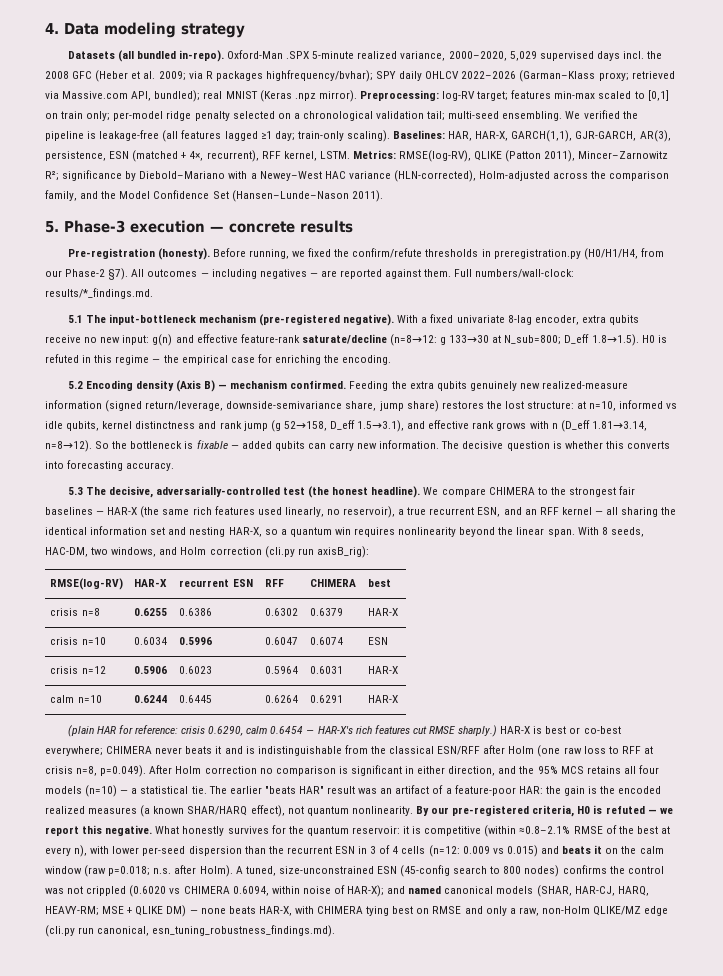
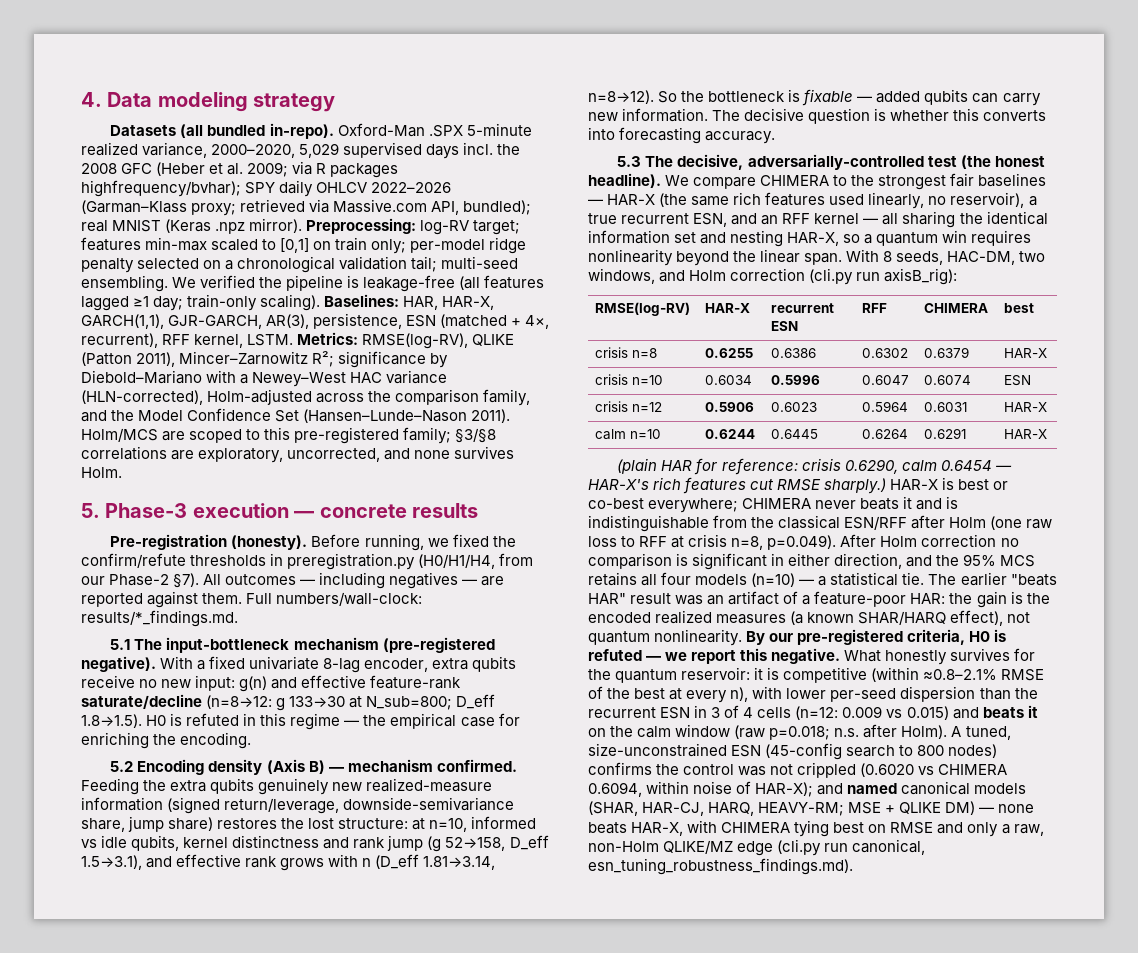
+ Holm/MCS are scoped to this pre-registered family; §3/§8 correlations are exploratory, uncorrected, and none survives Holm.

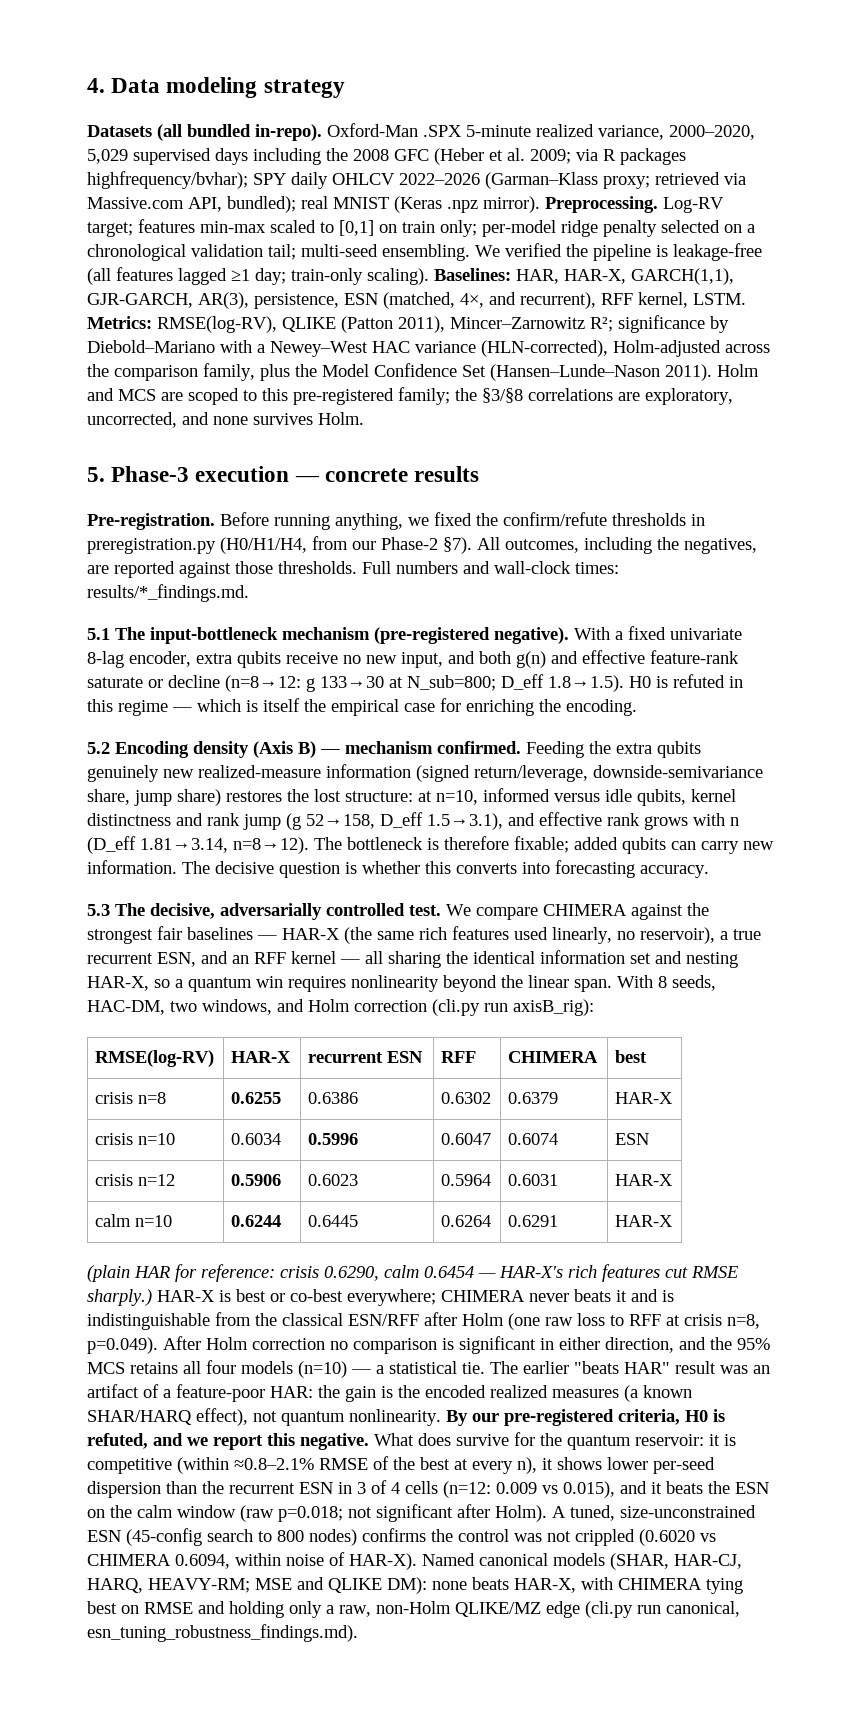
- Oxford-Man .SPX 5-minute realized variance, 2000–2020, 5,029 supervised days incl. the 2008 GFC (Heber et al. 2009; via R packages highfrequency/bvhar); SPY daily OHLCV 2022–2026 (Garman–Klass proxy; retrieved via Massive.com API, bundled); real MNIST (Keras .npz mirror).
+ Oxford-Man .SPX 5-minute realized variance, 2000–2020, 5,029 supervised days including the 2008 GFC (Heber et al. 2009; via R packages highfrequency/bvhar); SPY daily OHLCV 2022–2026 (Garman–Klass proxy; retrieved via Massive.com API, bundled); real MNIST (Keras .npz mirror).
- Preprocessing: log-RV target; features min-max scaled to [0,1] on train only; per-model ridge penalty selected on a chronological validation tail; multi-seed ensembling.
+ Preprocessing. Log-RV target; features min-max scaled to [0,1] on train only; per-model ridge penalty selected on a chronological validation tail; multi-seed ensembling.
- Baselines: HAR, HAR-X, GARCH(1,1), GJR-GARCH, AR(3), persistence, ESN (matched + 4×, recurrent), RFF kernel, LSTM.
+ Baselines: HAR, HAR-X, GARCH(1,1), GJR-GARCH, AR(3), persistence, ESN (matched, 4×, and recurrent), RFF kernel, LSTM.
- Metrics: RMSE(log-RV), QLIKE (Patton 2011), Mincer–Zarnowitz R²; significance by Diebold–Mariano with a Newey–West HAC variance (HLN-corrected), Holm-adjusted across the comparison family, and the Model Confidence Set (Hansen–Lunde–Nason 2011).
+ Metrics: RMSE(log-RV), QLIKE (Patton 2011), Mincer–Zarnowitz R²; significance by Diebold–Mariano with a Newey–West HAC variance (HLN-corrected), Holm-adjusted across the comparison family, plus the Model Confidence Set (Hansen–Lunde–Nason 2011).
- Holm/MCS are scoped to this pre-registered family; §3/§8 correlations are exploratory, uncorrected, and none survives Holm.
+ Holm and MCS are scoped to this pre-registered family; the §3/§8 correlations are exploratory, uncorrected, and none survives Holm.
- Pre-registration (honesty). Before running, we fixed the confirm/refute thresholds in preregistration.py (H0/H1/H4, from our Phase-2 §7).
+ Pre-registration. Before running anything, we fixed the confirm/refute thresholds in preregistration.py (H0/H1/H4, from our Phase-2 §7).
- All outcomes — including negatives — are reported against them. Full numbers/wall-clock: results/*_findings.md.
+ All outcomes, including the negatives, are reported against those thresholds. Full numbers and wall-clock times: results/*_findings.md.
- With a fixed univariate 8-lag encoder, extra qubits receive no new input: g(n) and effective feature-rank saturate/decline (n=8→12: g 133→30 at N_sub=800; D_eff 1.8→1.5). H0 is refuted in this regime — the empirical case for enriching the encoding.
+ With a fixed univariate 8-lag encoder, extra qubits receive no new input, and both g(n) and effective feature-rank saturate or decline (n=8→12: g 133→30 at N_sub=800; D_eff 1.8→1.5). H0 is refuted in this regime — which is itself the empirical case for enriching the encoding.
- Feeding the extra qubits genuinely new realized-measure information (signed return/leverage, downside-semivariance share, jump share) restores the lost structure: at n=10, informed vs idle qubits, kernel distinctness and rank jump (g 52→158, D_eff 1.5→3.1), and effective rank grows with n (D_eff 1.81→3.14, n=8→12).
+ Feeding the extra qubits genuinely new realized-measure information (signed return/leverage, downside-semivariance share, jump share) restores the lost structure: at n=10, informed versus idle qubits, kernel distinctness and rank jump (g 52→158, D_eff 1.5→3.1), and effective rank grows with n (D_eff 1.81→3.14, n=8→12).
- So the bottleneck is fixable — added qubits can carry new information.
+ The bottleneck is therefore fixable; added qubits can carry new information.
- 5.3 The decisive, adversarially-controlled test (the honest headline).
+ 5.3 The decisive, adversarially controlled test.
- We compare CHIMERA to the strongest fair baselines — HAR-X (the same rich features used linearly, no reservoir), a true recurrent ESN, and an RFF kernel — all sharing the identical information set and nesting HAR-X, so a quantum win requires nonlinearity beyond the linear span.
+ We compare CHIMERA against the strongest fair baselines — HAR-X (the same rich features used linearly, no reservoir), a true recurrent ESN, and an RFF kernel — all sharing the identical information set and nesting HAR-X, so a quantum win requires nonlinearity beyond the linear span.
- By our pre-registered criteria, H0 is refuted — we report this negative.
+ By our pre-registered criteria, H0 is refuted, and we report this negative.
- What honestly survives for the quantum reservoir: it is competitive (within ≈0.8–2.1% RMSE of the best at every n), with lower per-seed dispersion than the recurrent ESN in 3 of 4 cells (n=12: 0.009 vs 0.015) and beats it on the calm window (raw p=0.018; n.s. after Holm).
+ What does survive for the quantum reservoir: it is competitive (within ≈0.8–2.1% RMSE of the best at every n), it shows lower per-seed dispersion than the recurrent ESN in 3 of 4 cells (n=12: 0.009 vs 0.015), and it beats the ESN on the calm window (raw p=0.018; not significant after Holm).
- A tuned, size-unconstrained ESN (45-config search to 800 nodes) confirms the control was not crippled (0.6020 vs CHIMERA 0.6094, within noise of HAR-X); and named canonical models (SHAR, HAR-CJ, HARQ, HEAVY-RM; MSE + QLIKE DM) — none beats HAR-X, with CHIMERA tying best on RMSE and only a raw, non-Holm QLIKE/MZ edge (cli.py run canonical, esn_tuning_robustness_findings.md).
+ A tuned, size-unconstrained ESN (45-config search to 800 nodes) confirms the control was not crippled (0.6020 vs CHIMERA 0.6094, within noise of HAR-X). Named canonical models (SHAR, HAR-CJ, HARQ, HEAVY-RM; MSE and QLIKE DM): none beats HAR-X, with CHIMERA tying best on RMSE and holding only a raw, non-Holm QLIKE/MZ edge (cli.py run canonical, esn_tuning_robustness_findings.md).

